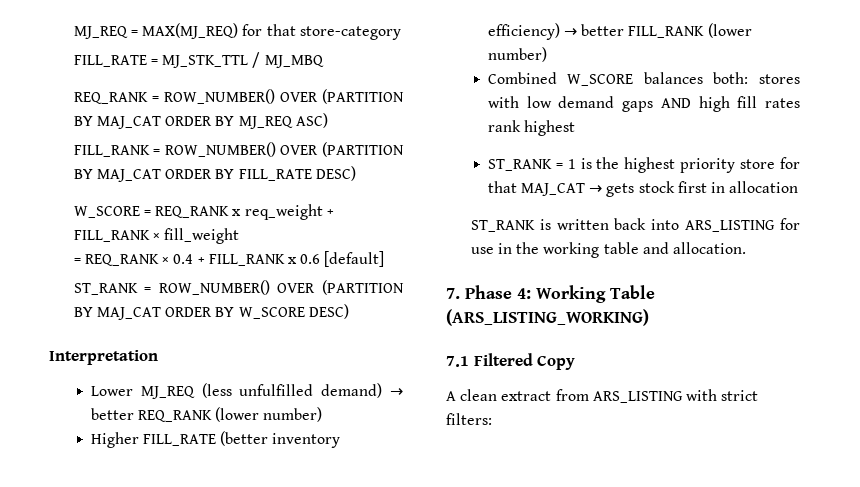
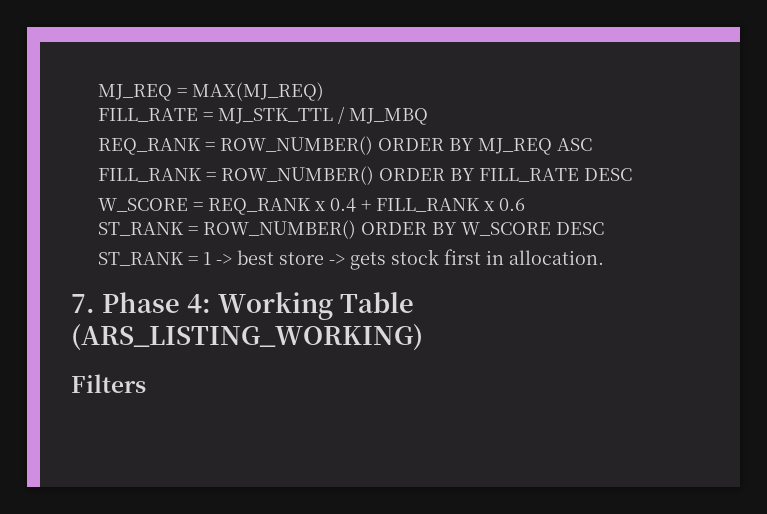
- MJ_REQ = MAX(MJ_REQ) for that store-category
+ MJ_REQ = MAX(MJ_REQ)
- REQ_RANK = ROW_NUMBER() OVER (PARTITION BY MAJ_CAT ORDER BY MJ_REQ ASC)
+ REQ_RANK = ROW_NUMBER() ORDER BY MJ_REQ ASC
- FILL_RANK = ROW_NUMBER() OVER (PARTITION BY MAJ_CAT ORDER BY FILL_RATE DESC)
+ FILL_RANK = ROW_NUMBER() ORDER BY FILL_RATE DESC
- W_SCORE = REQ_RANK x req_weight + FILL_RANK × fill_weight
- = REQ_RANK × 0.4 + FILL_RANK x 0.6 [default]
+ W_SCORE = REQ_RANK x 0.4 + FILL_RANK x 0.6
- ST_RANK = ROW_NUMBER() OVER (PARTITION BY MAJ_CAT ORDER BY W_SCORE DESC)
- Interpretation
- Lower MJ_REQ (less unfulfilled demand) → better REQ_RANK (lower number)
- Higher FILL_RATE (better inventory efficiency) → better FILL_RANK (lower number)
- Combined W_SCORE balances both: stores with low demand gaps AND high fill rates rank highest
- ST_RANK = 1 is the highest priority store for that MAJ_CAT → gets stock first in allocation
- ST_RANK is written back into ARS_LISTING for use in the working table and allocation.
+ ST_RANK = ROW_NUMBER() ORDER BY W_SCORE DESC
+ ST_RANK = 1 -> best store -> gets stock first in allocation.
- 7.1 Filtered Copy
- A clean extract from ARS_LISTING with strict filters:
+ Filters

